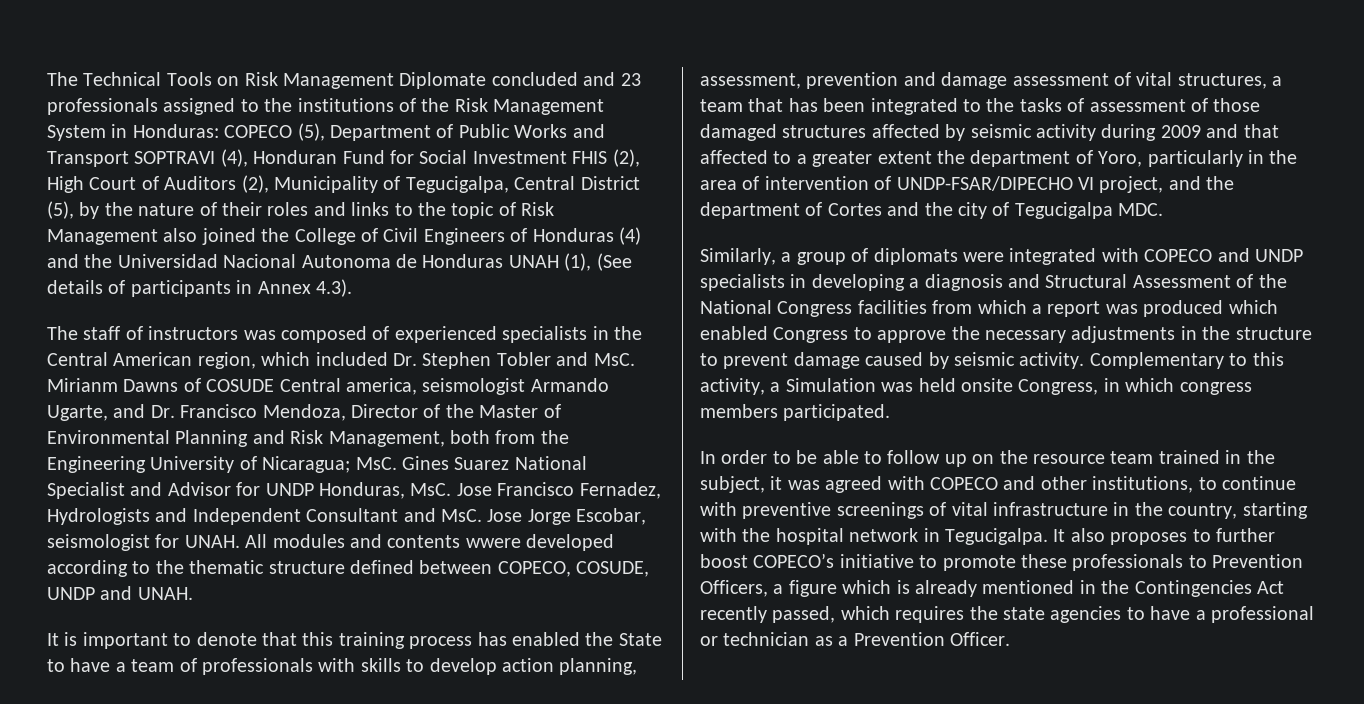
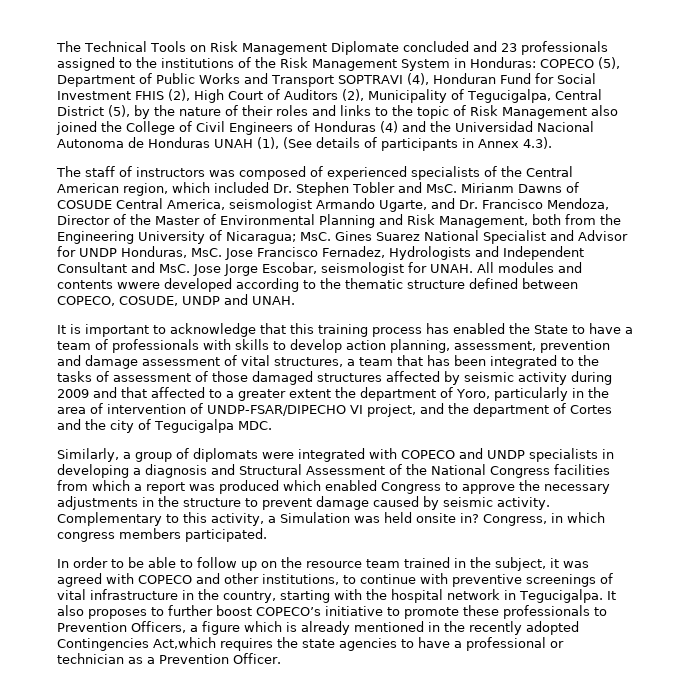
- The staff of instructors was composed of experienced specialists in the Central American region, which included Dr. Stephen Tobler and MsC. Mirianm Dawns of COSUDE Central america, seismologist Armando Ugarte, and Dr. Francisco Mendoza, Director of the Master of Environmental Planning and Risk Management, both from the Engineering University of Nicaragua;
+ The staff of instructors was composed of experienced specialists of the Central American region, which included Dr. Stephen Tobler and MsC. Mirianm Dawns of COSUDE Central America, seismologist Armando Ugarte, and Dr. Francisco Mendoza, Director of the Master of Environmental Planning and Risk Management, both from the Engineering University of Nicaragua;
- It is important to denote that this training process has enabled the State to have a team of professionals with skills to develop action planning, assessment, prevention and damage assessment of vital structures, a team that has been integrated to the tasks of assessment of those damaged structures affected by seismic activity during 2009 and that affected to a greater extent the department of Yoro, particularly in the area of intervention of UNDP-FSAR/DIPECHO VI project, and the department of Cortes and the city of Tegucigalpa MDC.
+ It is important to acknowledge that this training process has enabled the State to have a team of professionals with skills to develop action planning, assessment, prevention and damage assessment of vital structures, a team that has been integrated to the tasks of assessment of those damaged structures affected by seismic activity during 2009 and that affected to a greater extent the department of Yoro, particularly in the area of intervention of UNDP-FSAR/DIPECHO VI project, and the department of Cortes and the city of Tegucigalpa MDC.
- Complementary to this activity, a Simulation was held onsite Congress, in which congress members participated.
+ Complementary to this activity, a Simulation was held onsite in? Congress, in which congress members participated.
- It also proposes to further boost COPECO’s initiative to promote these professionals to Prevention Officers, a figure which is already mentioned in the Contingencies Act recently passed, which requires the state agencies to have a professional or technician as a Prevention Officer.
+ It also proposes to further boost COPECO’s initiative to promote these professionals to Prevention Officers, a figure which is already mentioned in the recently adopted Contingencies Act,which requires the state agencies to have a professional or technician as a Prevention Officer.

